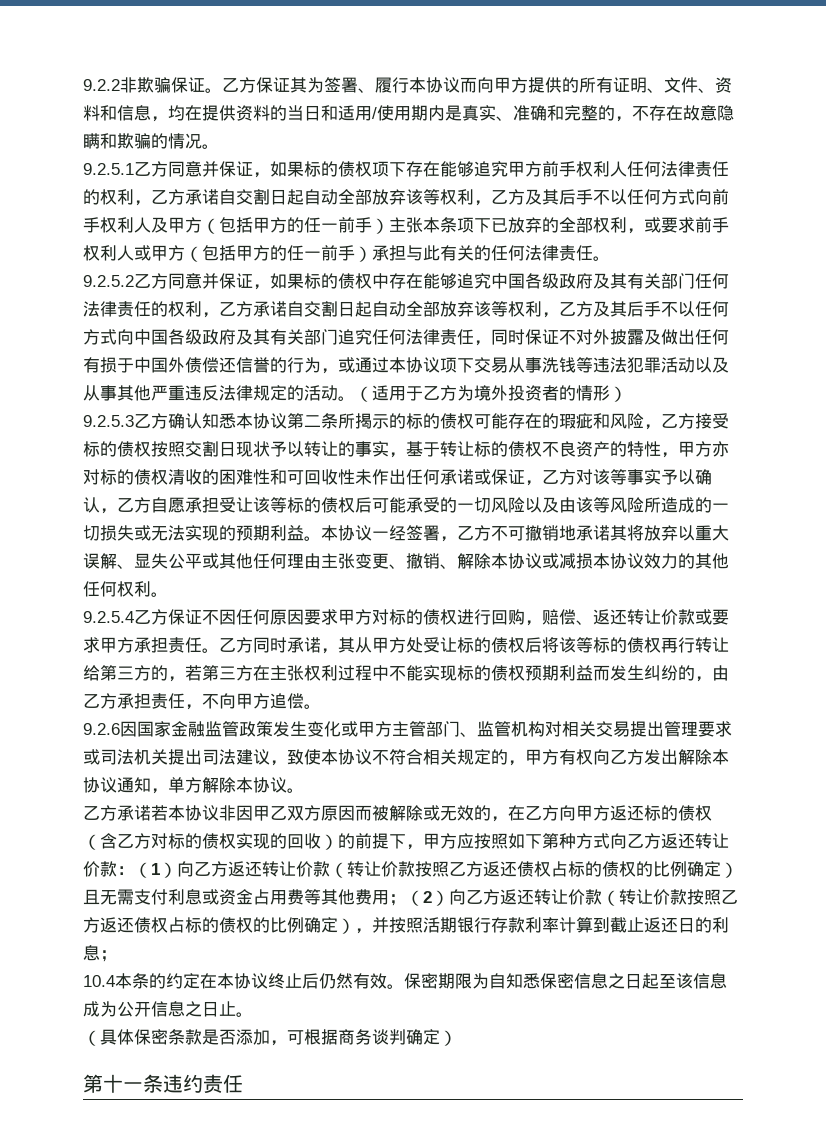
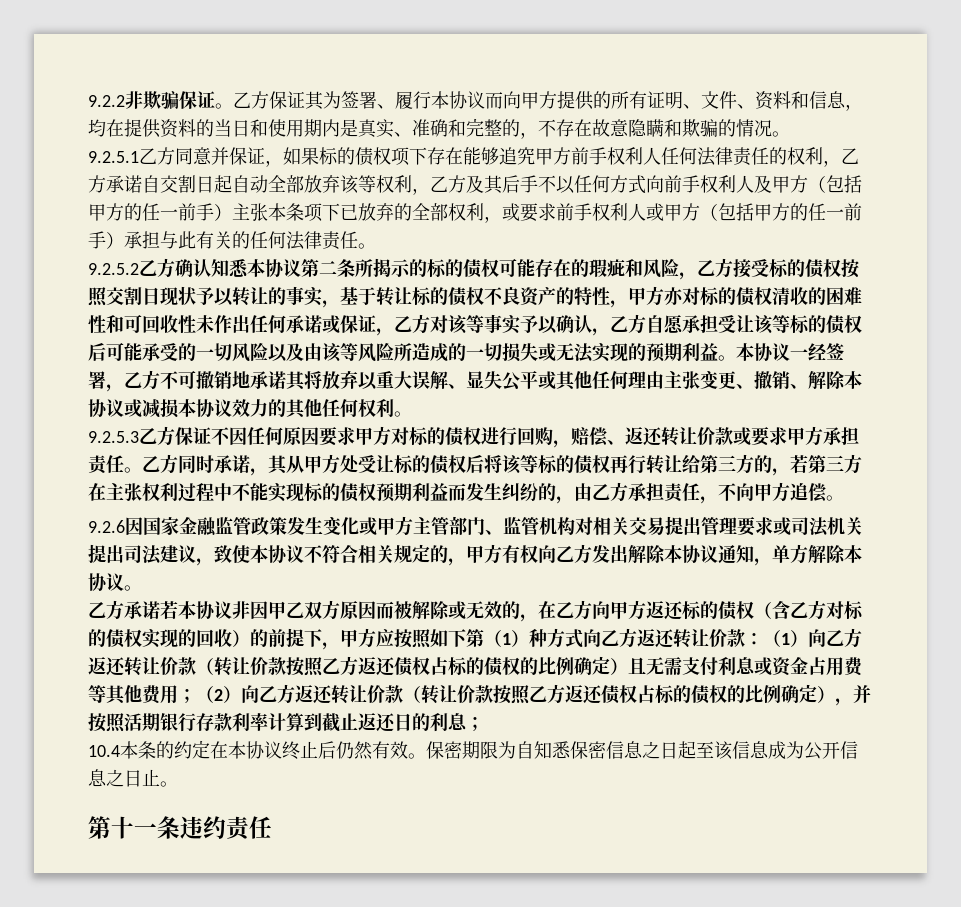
- 乙方保证其为签署、履行本协议而向甲方提供的所有证明、文件、资料和信息，均在提供资料的当日和适用/使用期内是真实、准确和完整的，不存在故意隐瞒和欺骗的情况。
+ 乙方保证其为签署、履行本协议而向甲方提供的所有证明、文件、资料和信息，均在提供资料的当日和使用期内是真实、准确和完整的，不存在故意隐瞒和欺骗的情况。
- 9.2.5.2乙方同意并保证，如果标的债权中存在能够追究中国各级政府及其有关部门任何法律责任的权利，乙方承诺自交割日起自动全部放弃该等权利，乙方及其后手不以任何方式向中国各级政府及其有关部门追究任何法律责任，同时保证不对外披露及做出任何有损于中国外债偿还信誉的行为，或通过本协议项下交易从事洗钱等违法犯罪活动以及从事其他严重违反法律规定的活动。（适用于乙方为境外投资者的情形）
- 9.2.5.3乙方确认知悉本协议第二条所揭示的标的债权可能存在的瑕疵和风险，乙方接受标的债权按照交割日现状予以转让的事实，基于转让标的债权不良资产的特性，甲方亦对标的债权清收的困难性和可回收性未作出任何承诺或保证，乙方对该等事实予以确认，乙方自愿承担受让该等标的债权后可能承受的一切风险以及由该等风险所造成的一切损失或无法实现的预期利益。
+ 9.2.5.2乙方确认知悉本协议第二条所揭示的标的债权可能存在的瑕疵和风险，乙方接受标的债权按照交割日现状予以转让的事实，基于转让标的债权不良资产的特性，甲方亦对标的债权清收的困难性和可回收性未作出任何承诺或保证，乙方对该等事实予以确认，乙方自愿承担受让该等标的债权后可能承受的一切风险以及由该等风险所造成的一切损失或无法实现的预期利益。
- 9.2.5.4乙方保证不因任何原因要求甲方对标的债权进行回购，赔偿、返还转让价款或要求甲方承担责任。
+ 9.2.5.3乙方保证不因任何原因要求甲方对标的债权进行回购，赔偿、返还转让价款或要求甲方承担责任。
- 乙方承诺若本协议非因甲乙双方原因而被解除或无效的，在乙方向甲方返还标的债权（含乙方对标的债权实现的回收）的前提下，甲方应按照如下第种方式向乙方返还转让价款：
+ 乙方承诺若本协议非因甲乙双方原因而被解除或无效的，在乙方向甲方返还标的债权（含乙方对标的债权实现的回收）的前提下，甲方应按照如下第（1）种方式向乙方返还转让价款：
- （具体保密条款是否添加，可根据商务谈判确定）

